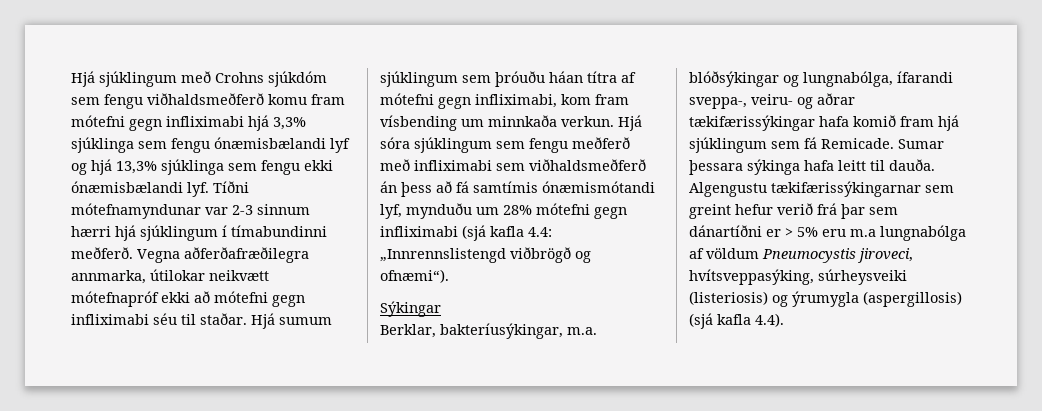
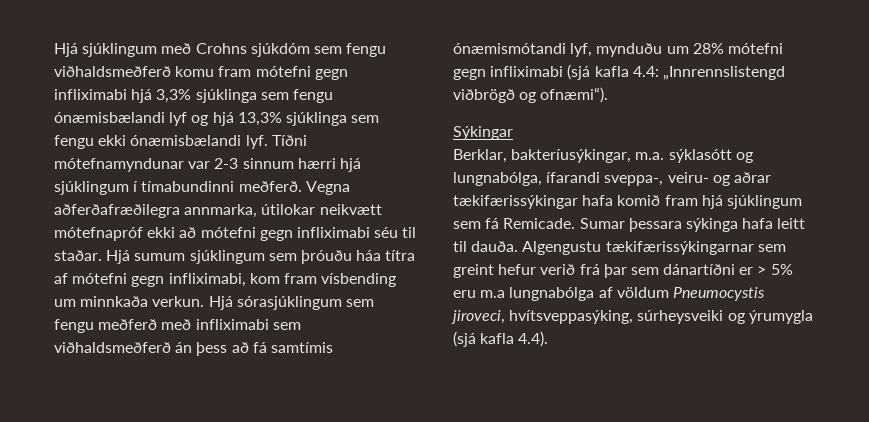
- Hjá sumum sjúklingum sem þróuðu háan títra af mótefni gegn infliximabi, kom fram vísbending um minnkaða verkun.
+ Hjá sumum sjúklingum sem þróuðu háa títra af mótefni gegn infliximabi, kom fram vísbending um minnkaða verkun.
- Hjá sóra sjúklingum sem fengu meðferð með infliximabi sem viðhaldsmeðferð án þess að fá samtímis ónæmismótandi lyf, mynduðu um 28% mótefni gegn infliximabi (sjá kafla 4.4: „Innrennslistengd viðbrögð og ofnæmi“).
+ Hjá sórasjúklingum sem fengu meðferð með infliximabi sem viðhaldsmeðferð án þess að fá samtímis ónæmismótandi lyf, mynduðu um 28% mótefni gegn infliximabi (sjá kafla 4.4: „Innrennslistengd viðbrögð og ofnæmi“).
- Berklar, bakteríusýkingar, m.a. blóðsýkingar og lungnabólga, ífarandi sveppa-, veiru- og aðrar tækifærissýkingar hafa komið fram hjá sjúklingum sem fá Remicade.
+ Berklar, bakteríusýkingar, m.a. sýklasótt og lungnabólga, ífarandi sveppa-, veiru- og aðrar tækifærissýkingar hafa komið fram hjá sjúklingum sem fá Remicade.
- Algengustu tækifærissýkingarnar sem greint hefur verið frá þar sem dánartíðni er > 5% eru m.a lungnabólga af völdum Pneumocystis jiroveci, hvítsveppasýking, súrheysveiki (listeriosis) og ýrumygla (aspergillosis) (sjá kafla 4.4).
+ Algengustu tækifærissýkingarnar sem greint hefur verið frá þar sem dánartíðni er > 5% eru m.a lungnabólga af völdum Pneumocystis jiroveci, hvítsveppasýking, súrheysveiki og ýrumygla (sjá kafla 4.4).

